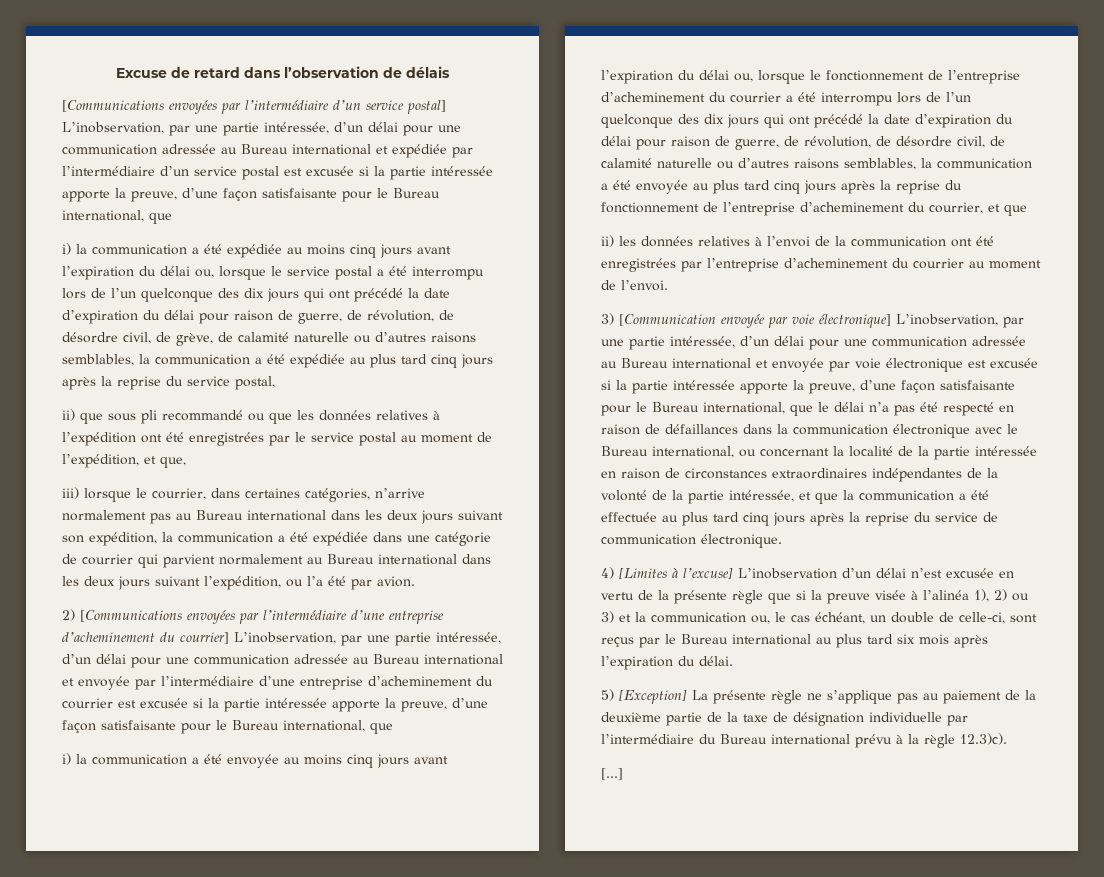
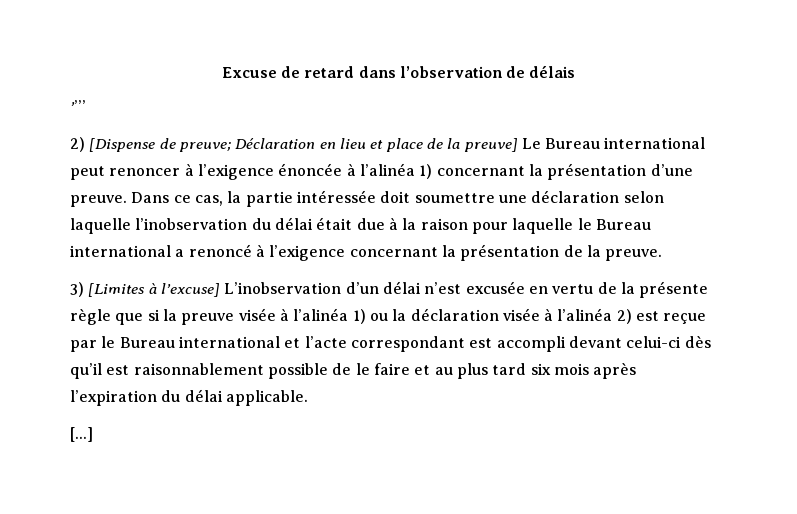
- [Communications envoyées par l’intermédiaire d’un service postal] L’inobservation, par une partie intéressée, d’un délai pour une communication adressée au Bureau international et expédiée par l’intermédiaire d’un service postal est excusée si la partie intéressée apporte la preuve, d’une façon satisfaisante pour le Bureau international, que
- i) la communication a été expédiée au moins cinq jours avant l’expiration du délai ou, lorsque le service postal a été interrompu lors de l’un quelconque des dix jours qui ont précédé la date d’expiration du délai pour raison de guerre, de révolution, de désordre civil, de grève, de calamité naturelle ou d’autres raisons semblables, la communication a été expédiée au plus tard cinq jours après la reprise du service postal,
- ii) que sous pli recommandé ou que les données relatives à l’expédition ont été enregistrées par le service postal au moment de l’expédition, et que,
- iii) lorsque le courrier, dans certaines catégories, n’arrive normalement pas au Bureau international dans les deux jours suivant son expédition, la communication a été expédiée dans une catégorie de courrier qui parvient normalement au Bureau international dans les deux jours suivant l’expédition, ou l’a été par avion.
- 2) [Communications envoyées par l’intermédiaire d’une entreprise d’acheminement du courrier] L’inobservation, par une partie intéressée, d’un délai pour une communication adressée au Bureau international et envoyée par l’intermédiaire d’une entreprise d’acheminement du courrier est excusée si la partie intéressée apporte la preuve, d’une façon satisfaisante pour le Bureau international, que
- i) la communication a été envoyée au moins cinq jours avant l’expiration du délai ou, lorsque le fonctionnement de l’entreprise d’acheminement du courrier a été interrompu lors de l’un quelconque des dix jours qui ont précédé la date d’expiration du délai pour raison de guerre, de révolution, de désordre civil, de calamité naturelle ou d’autres raisons semblables, la communication a été envoyée au plus tard cinq jours après la reprise du fonctionnement de l’entreprise d’acheminement du courrier, et que
- ii) les données relatives à l’envoi de la communication ont été enregistrées par l’entreprise d’acheminement du courrier au moment de l’envoi.
- 3) [Communication envoyée par voie électronique] L’inobservation, par une partie intéressée, d’un délai pour une communication adressée au Bureau international et envoyée par voie électronique est excusée si la partie intéressée apporte la preuve, d’une façon satisfaisante pour le Bureau international, que le délai n’a pas été respecté en raison de défaillances dans la communication électronique avec le Bureau international, ou concernant la localité de la partie intéressée en raison de circonstances extraordinaires indépendantes de la volonté de la partie intéressée, et que la communication a été effectuée au plus tard cinq jours après la reprise du service de communication électronique.
- 4) [Limites à l’excuse] L’inobservation d’un délai n’est excusée en vertu de la présente règle que si la preuve visée à l’alinéa 1), 2) ou 3) et la communication ou, le cas échéant, un double de celle-ci, sont reçus par le Bureau international au plus tard six mois après l’expiration du délai.
- 5) [Exception] La présente règle ne s’applique pas au paiement de la deuxième partie de la taxe de désignation individuelle par l’intermédiaire du Bureau international prévu à la règle 12.3)c).
+ ’’’’
+ 2) [Dispense de preuve; Déclaration en lieu et place de la preuve] Le Bureau international peut renoncer à l’exigence énoncée à l’alinéa 1) concernant la présentation d’une preuve. Dans ce cas, la partie intéressée doit soumettre une déclaration selon laquelle l’inobservation du délai était due à la raison pour laquelle le Bureau international a renoncé à l’exigence concernant la présentation de la preuve.
+ 3) [Limites à l’excuse] L’inobservation d’un délai n’est excusée en vertu de la présente règle que si la preuve visée à l’alinéa 1) ou la déclaration visée à l’alinéa 2) est reçue par le Bureau international et l’acte correspondant est accompli devant celui-ci dès qu’il est raisonnablement possible de le faire et au plus tard six mois après l’expiration du délai applicable.

